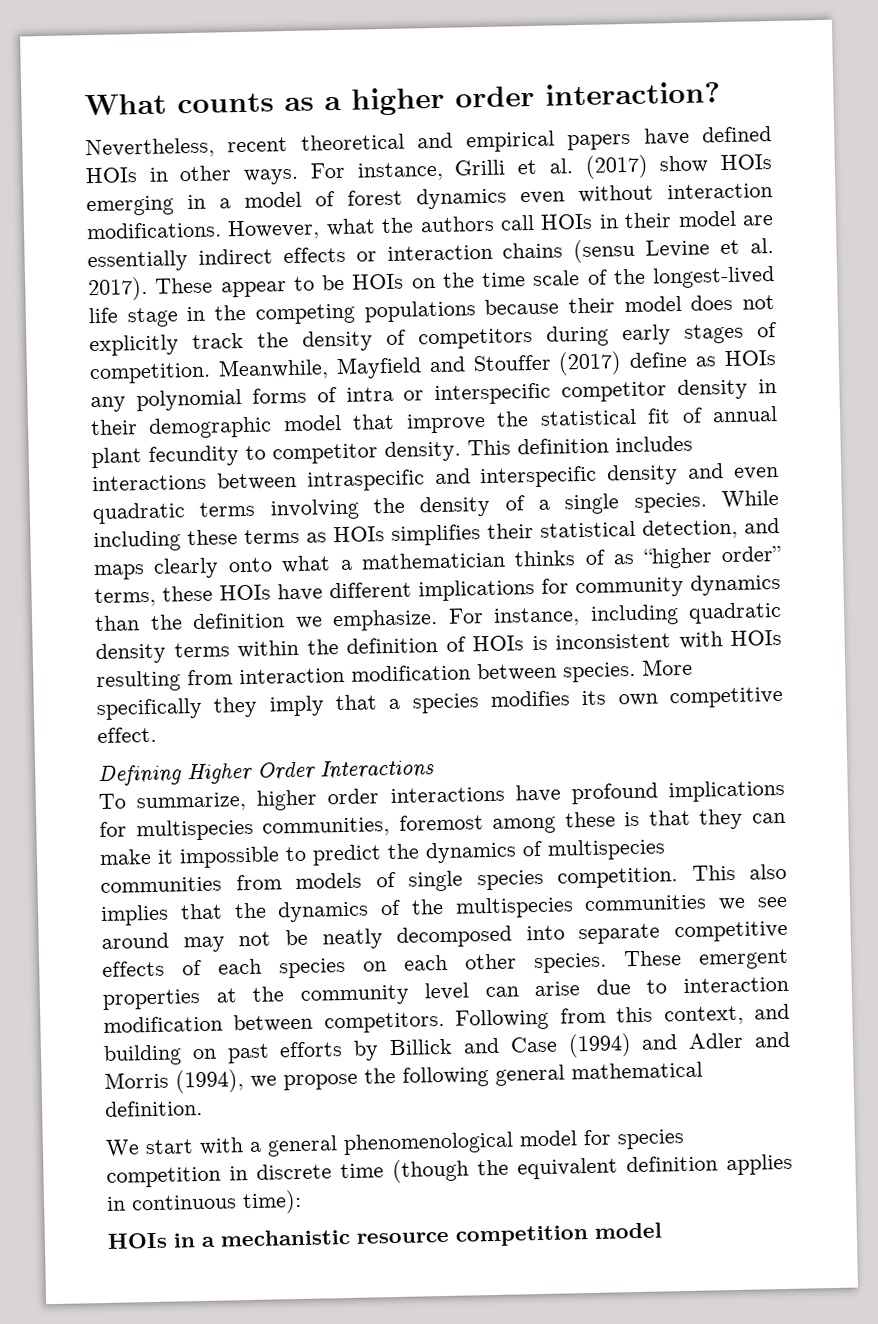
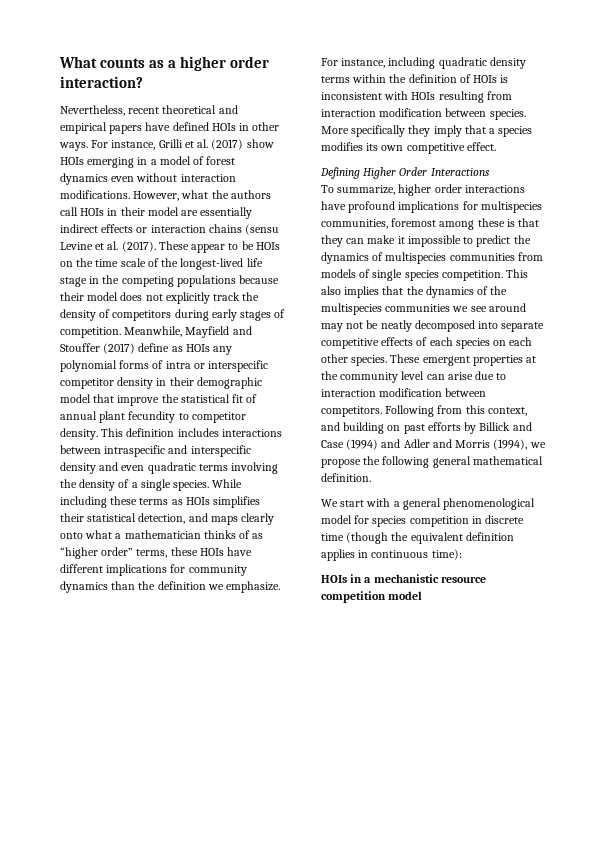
- However, what the authors call HOIs in their model are essentially indirect effects or interaction chains (sensu Levine et al. 2017).
+ However, what the authors call HOIs in their model are essentially indirect effects or interaction chains (sensu Levine et al. (2017).

